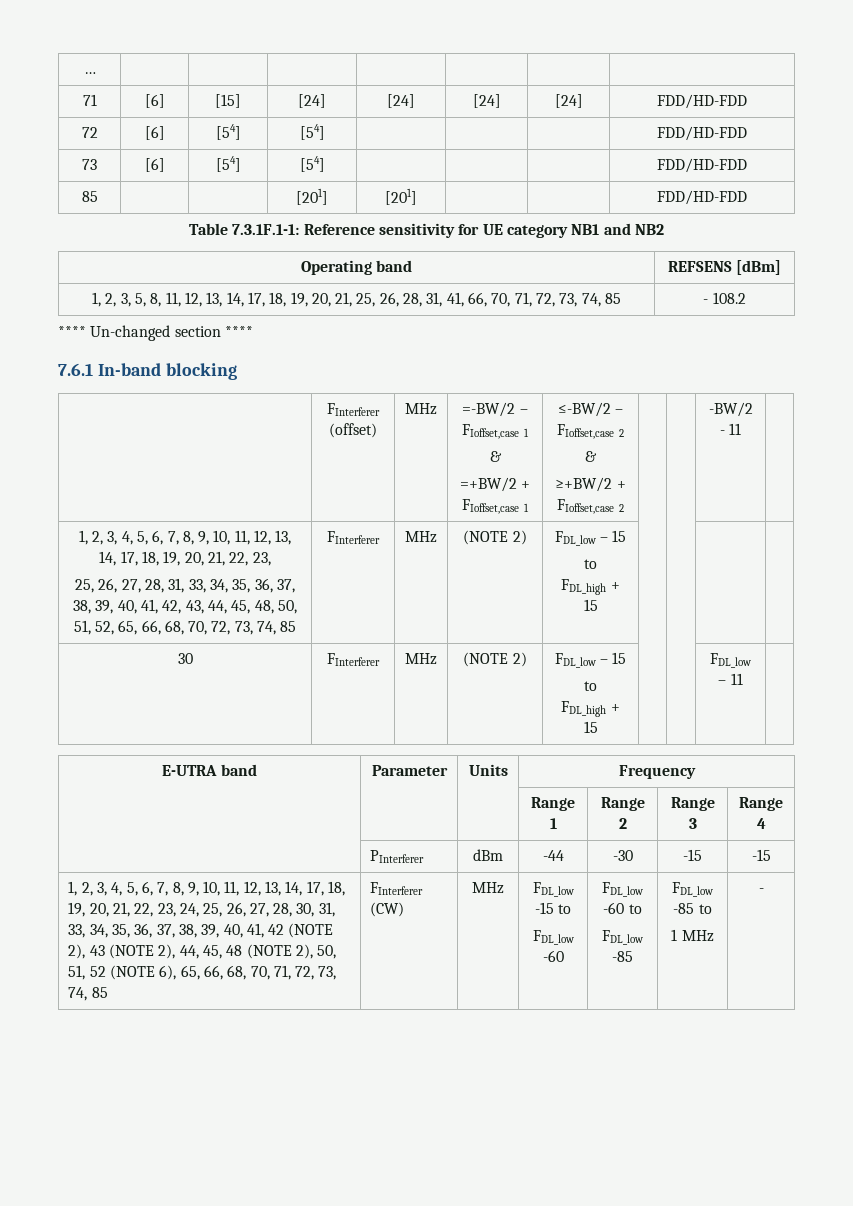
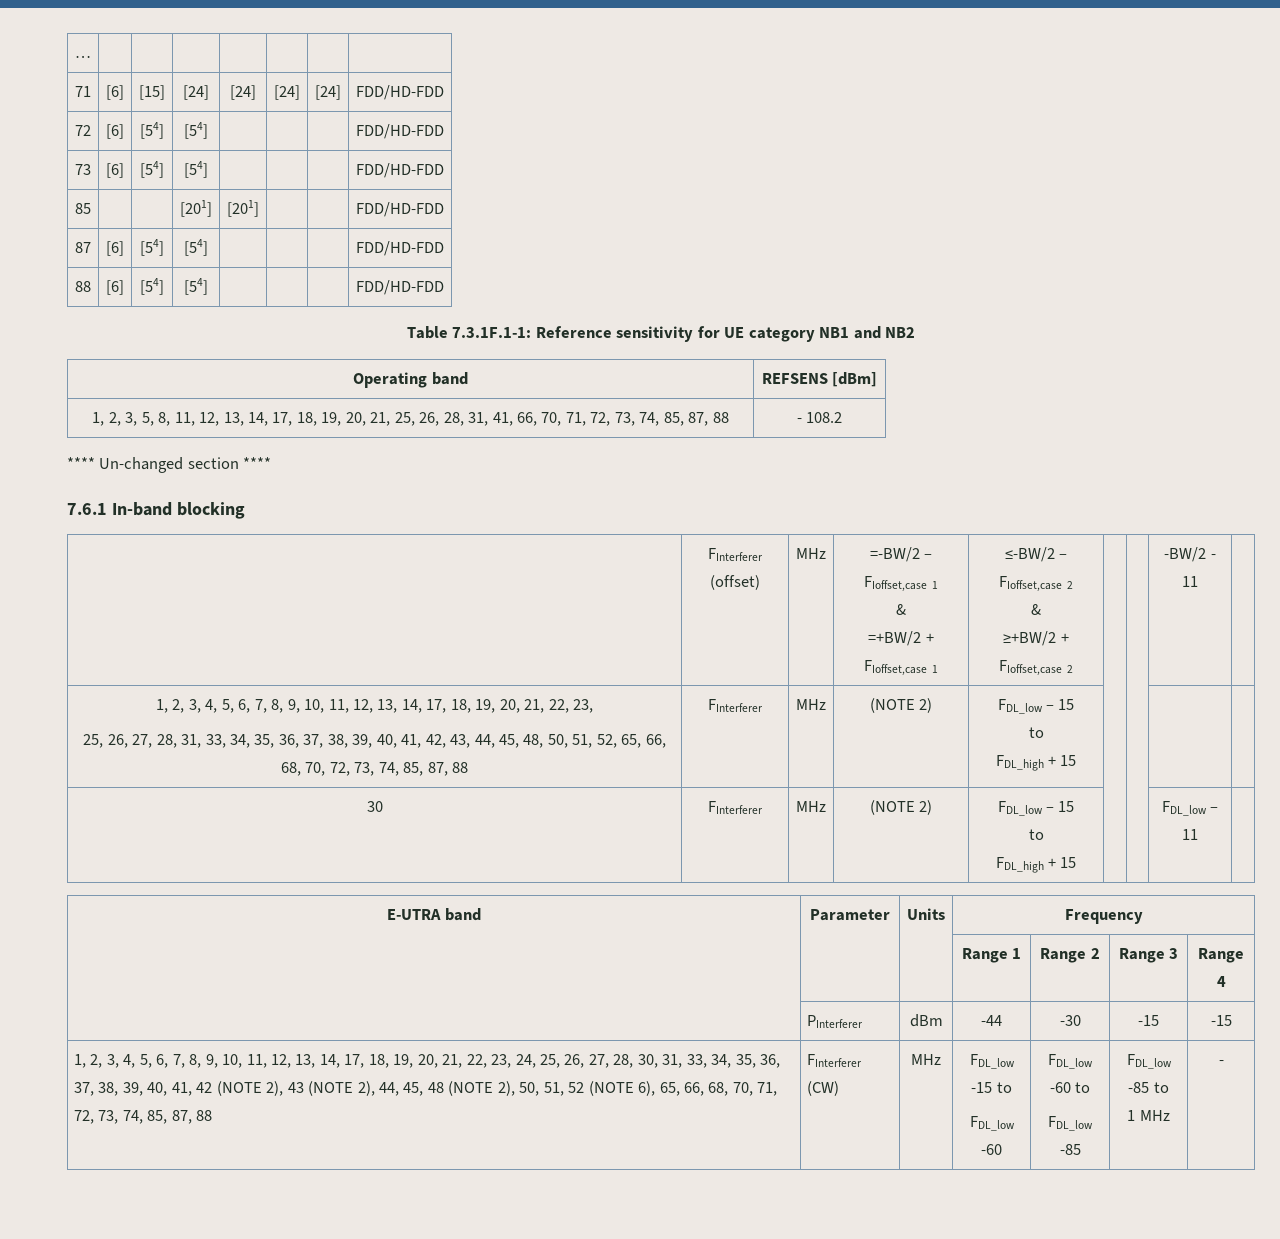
+ 87 | [6] | [54] | [54] | | | | FDD/HD-FDD
+ 88 | [6] | [54] | [54] | | | | FDD/HD-FDD
- 1, 2, 3, 5, 8, 11, 12, 13, 14, 17, 18, 19, 20, 21, 25, 26, 28, 31, 41, 66, 70, 71, 72, 73, 74, 85 | - 108.2
+ 1, 2, 3, 5, 8, 11, 12, 13, 14, 17, 18, 19, 20, 21, 25, 26, 28, 31, 41, 66, 70, 71, 72, 73, 74, 85, 87, 88 | - 108.2
- 25, 26, 27, 28, 31, 33, 34, 35, 36, 37, 38, 39, 40, 41, 42, 43, 44, 45, 48, 50, 51, 52, 65, 66, 68, 70, 72, 73, 74, 85
+ 25, 26, 27, 28, 31, 33, 34, 35, 36, 37, 38, 39, 40, 41, 42, 43, 44, 45, 48, 50, 51, 52, 65, 66, 68, 70, 72, 73, 74, 85, 87, 88
- 1, 2, 3, 4, 5, 6, 7, 8, 9, 10, 11, 12, 13, 14, 17, 18, 19, 20, 21, 22, 23, 24, 25, 26, 27, 28, 30, 31, 33, 34, 35, 36, 37, 38, 39, 40, 41, 42 (NOTE 2), 43 (NOTE 2), 44, 45, 48 (NOTE 2), 50, 51, 52 (NOTE 6), 65, 66, 68, 70, 71, 72, 73, 74, 85
+ 1, 2, 3, 4, 5, 6, 7, 8, 9, 10, 11, 12, 13, 14, 17, 18, 19, 20, 21, 22, 23, 24, 25, 26, 27, 28, 30, 31, 33, 34, 35, 36, 37, 38, 39, 40, 41, 42 (NOTE 2), 43 (NOTE 2), 44, 45, 48 (NOTE 2), 50, 51, 52 (NOTE 6), 65, 66, 68, 70, 71, 72, 73, 74, 85, 87, 88

